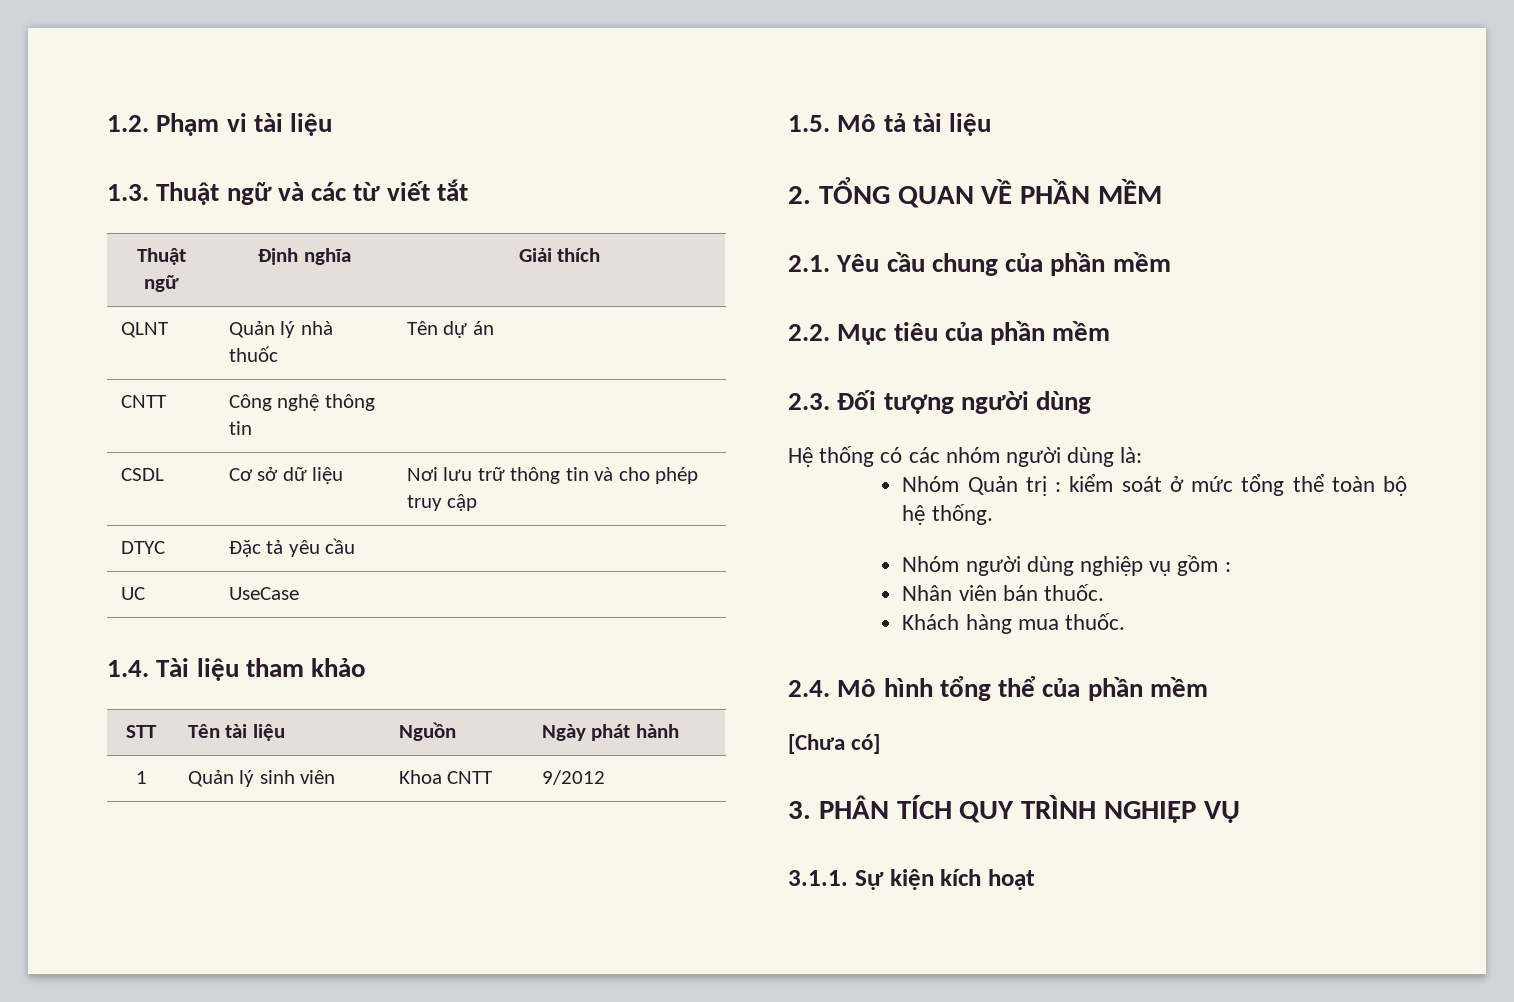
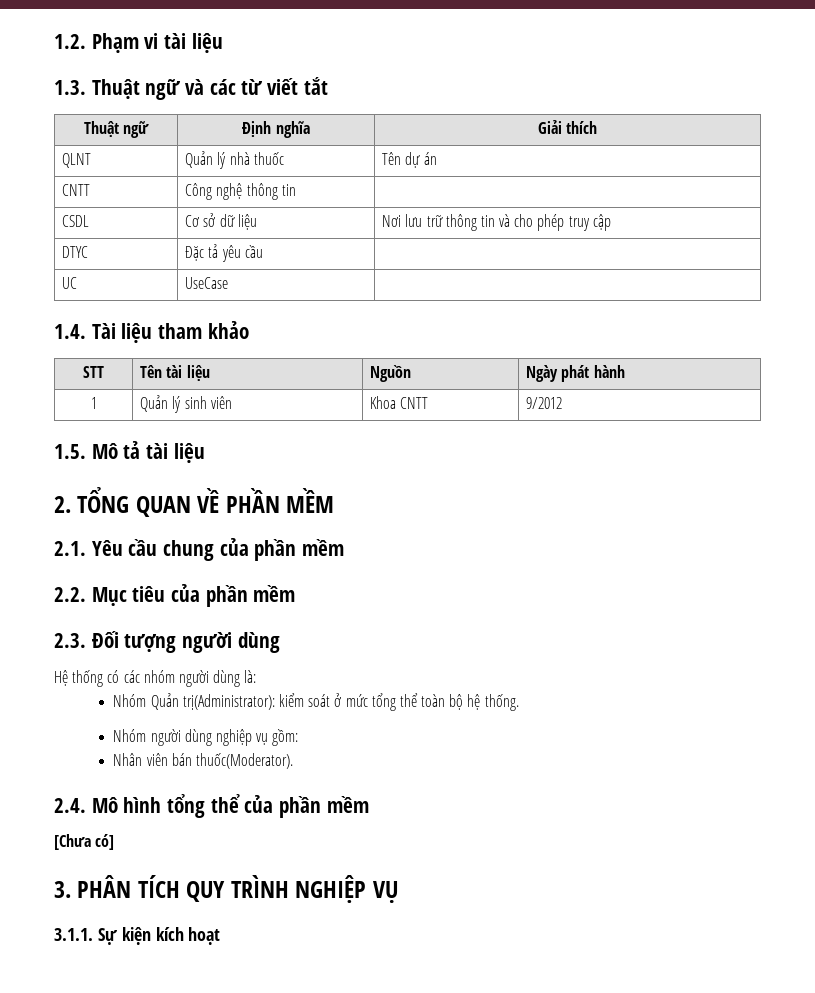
- Nhóm Quản trị : kiểm soát ở mức tổng thể toàn bộ hệ thống.
+ Nhóm Quản trị(Administrator): kiểm soát ở mức tổng thể toàn bộ hệ thống.
- Nhóm người dùng nghiệp vụ gồm :
+ Nhóm người dùng nghiệp vụ gồm:
- Nhân viên bán thuốc.
- Khách hàng mua thuốc.
+ Nhân viên bán thuốc(Moderator).

